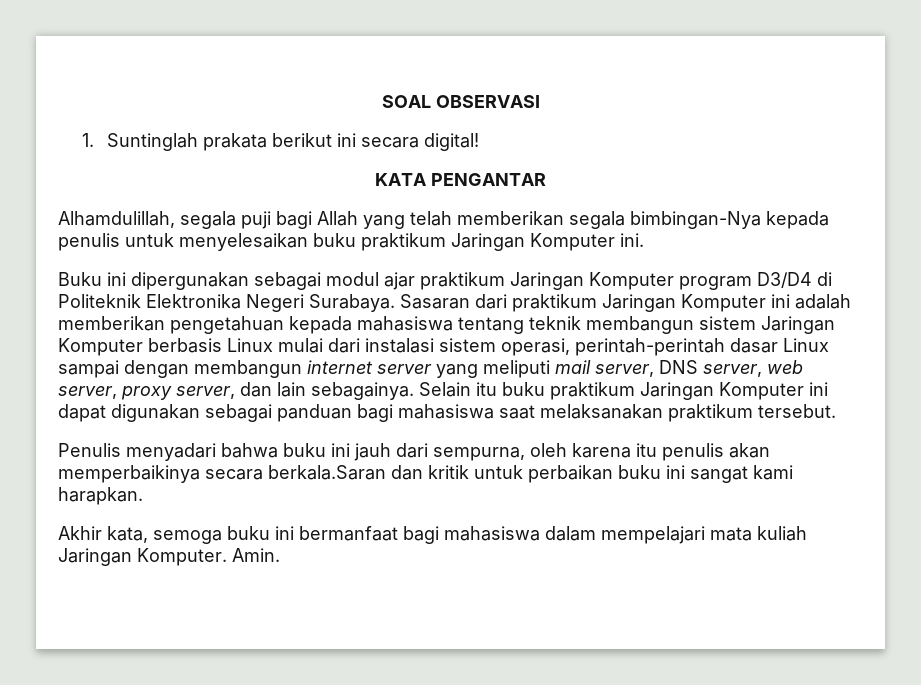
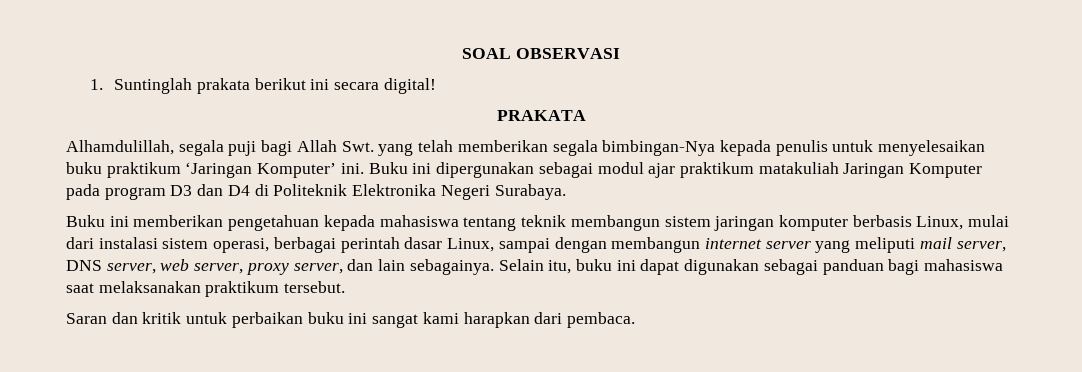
- KATA PENGANTAR
+ PRAKATA
- Alhamdulillah, segala puji bagi Allah yang telah memberikan segala bimbingan-Nya kepada penulis untuk menyelesaikan buku praktikum Jaringan Komputer ini.
- Buku ini dipergunakan sebagai modul ajar praktikum Jaringan Komputer program D3/D4 di Politeknik Elektronika Negeri Surabaya. Sasaran dari praktikum Jaringan Komputer ini adalah memberikan pengetahuan kepada mahasiswa tentang teknik membangun sistem Jaringan Komputer berbasis Linux mulai dari instalasi sistem operasi, perintah-perintah dasar Linux sampai dengan membangun internet server yang meliputi mail server, DNS server, web server, proxy server, dan lain sebagainya.
+ Alhamdulillah, segala puji bagi Allah Swt. yang telah memberikan segala bimbingan-Nya kepada penulis untuk menyelesaikan buku praktikum ‘Jaringan Komputer’ ini. Buku ini dipergunakan sebagai modul ajar praktikum matakuliah Jaringan Komputer pada program D3 dan D4 di Politeknik Elektronika Negeri Surabaya.
+ Buku ini memberikan pengetahuan kepada mahasiswa tentang teknik membangun sistem jaringan komputer berbasis Linux, mulai dari instalasi sistem operasi, berbagai perintah dasar Linux, sampai dengan membangun internet server yang meliputi mail server, DNS server, web server, proxy server, dan lain sebagainya.
- Selain itu buku praktikum Jaringan Komputer ini dapat digunakan sebagai panduan bagi mahasiswa saat melaksanakan praktikum tersebut.
+ Selain itu, buku ini dapat digunakan sebagai panduan bagi mahasiswa saat melaksanakan praktikum tersebut.
- Penulis menyadari bahwa buku ini jauh dari sempurna, oleh karena itu penulis akan memperbaikinya secara berkala.Saran dan kritik untuk perbaikan buku ini sangat kami harapkan.
- Akhir kata, semoga buku ini bermanfaat bagi mahasiswa dalam mempelajari mata kuliah Jaringan Komputer. Amin.
+ Saran dan kritik untuk perbaikan buku ini sangat kami harapkan dari pembaca.

